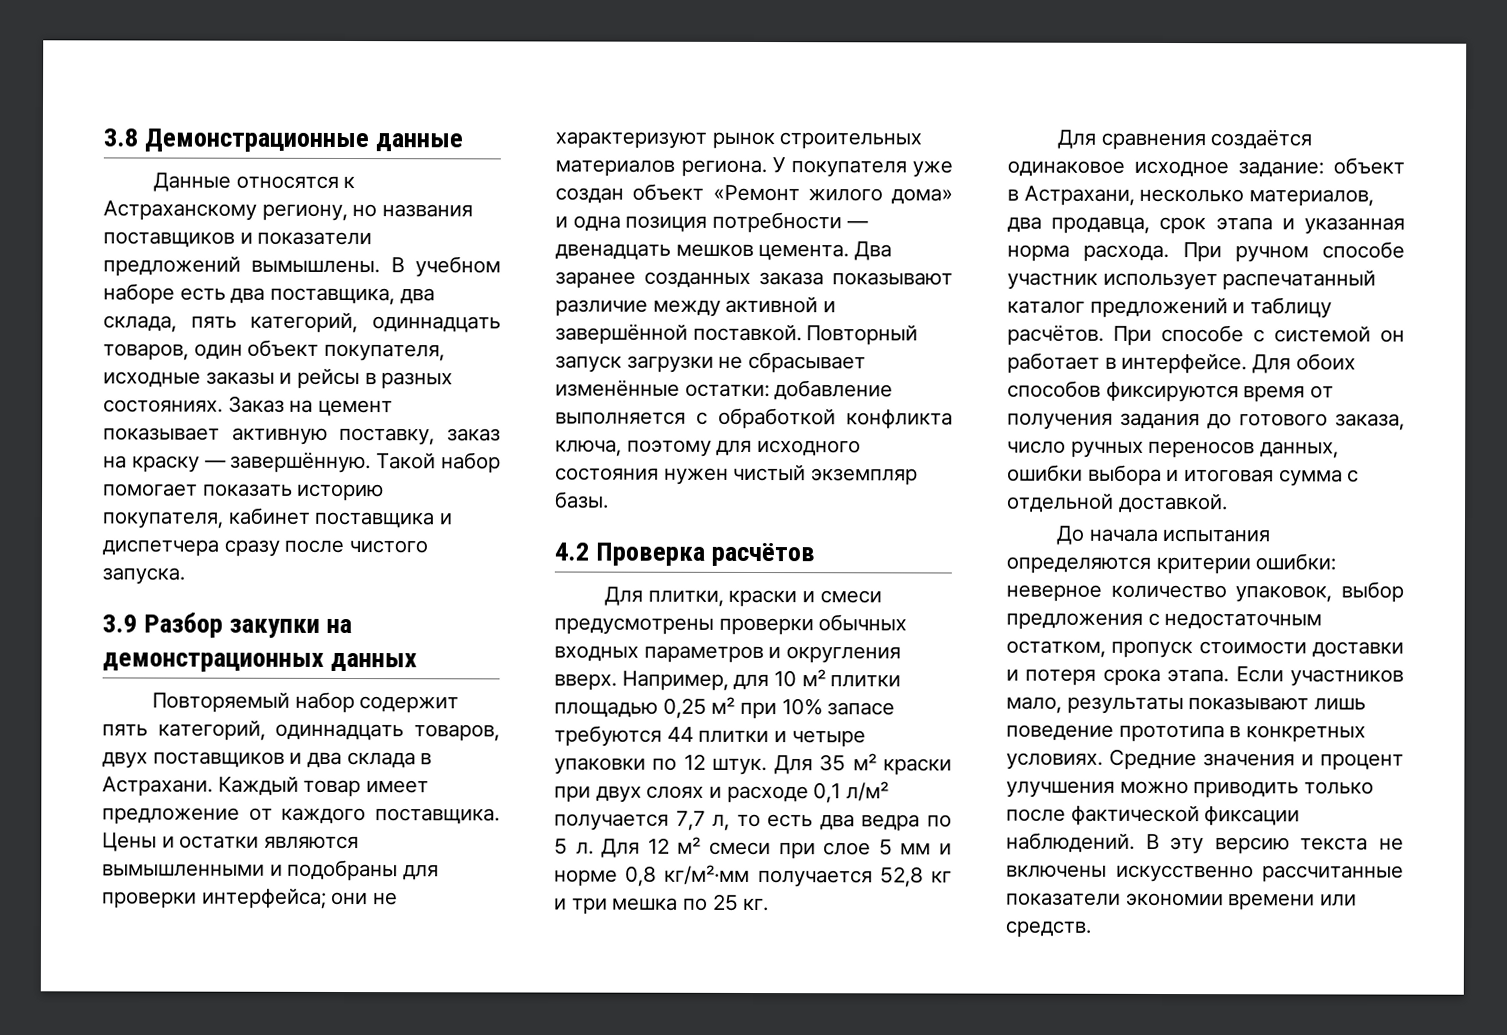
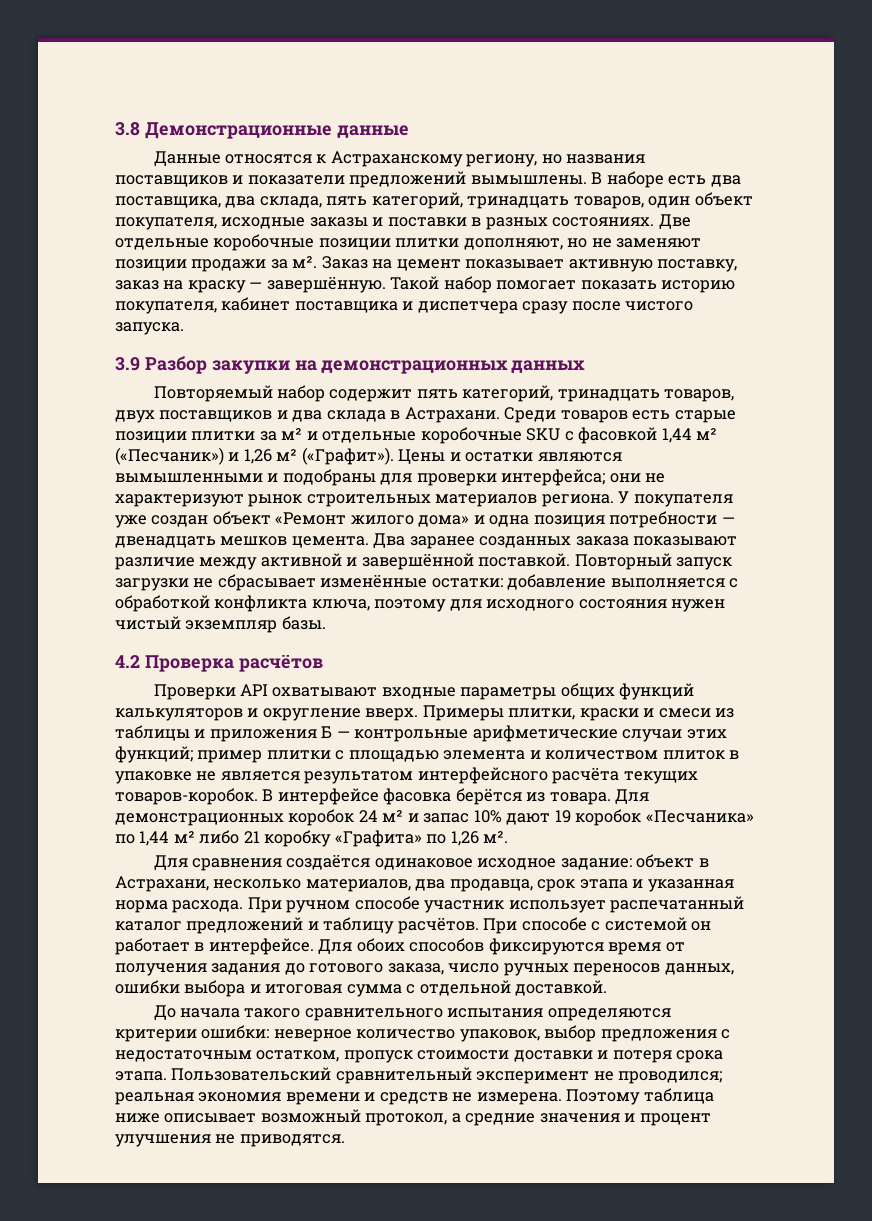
- В учебном наборе есть два поставщика, два склада, пять категорий, одиннадцать товаров, один объект покупателя, исходные заказы и рейсы в разных состояниях.
+ В наборе есть два поставщика, два склада, пять категорий, тринадцать товаров, один объект покупателя, исходные заказы и поставки в разных состояниях.
+ Две отдельные коробочные позиции плитки дополняют, но не заменяют позиции продажи за м².
- Повторяемый набор содержит пять категорий, одиннадцать товаров, двух поставщиков и два склада в Астрахани.
+ Повторяемый набор содержит пять категорий, тринадцать товаров, двух поставщиков и два склада в Астрахани.
- Каждый товар имеет предложение от каждого поставщика.
+ Среди товаров есть старые позиции плитки за м² и отдельные коробочные SKU с фасовкой 1,44 м² («Песчаник») и 1,26 м² («Графит»).
- Для плитки, краски и смеси предусмотрены проверки обычных входных параметров и округления вверх. Например, для 10 м² плитки площадью 0,25 м² при 10% запасе требуются 44 плитки и четыре упаковки по 12 штук. Для 35 м² краски при двух слоях и расходе 0,1 л/м² получается 7,7 л, то есть два ведра по 5 л. Для 12 м² смеси при слое 5 мм и норме 0,8 кг/м²·мм получается 52,8 кг и три мешка по 25 кг.
+ Проверки API охватывают входные параметры общих функций калькуляторов и округление вверх. Примеры плитки, краски и смеси из таблицы и приложения Б — контрольные арифметические случаи этих функций; пример плитки с площадью элемента и количеством плиток в упаковке не является результатом интерфейсного расчёта текущих товаров-коробок. В интерфейсе фасовка берётся из товара. Для демонстрационных коробок 24 м² и запас 10% дают 19 коробок «Песчаника» по 1,44 м² либо 21 коробку «Графита» по 1,26 м².
- До начала испытания определяются критерии ошибки: неверное количество упаковок, выбор предложения с недостаточным остатком, пропуск стоимости доставки и потеря срока этапа.
+ До начала такого сравнительного испытания определяются критерии ошибки: неверное количество упаковок, выбор предложения с недостаточным остатком, пропуск стоимости доставки и потеря срока этапа.
- Если участников мало, результаты показывают лишь поведение прототипа в конкретных условиях. Средние значения и процент улучшения можно приводить только после фактической фиксации наблюдений. В эту версию текста не включены искусственно рассчитанные показатели экономии времени или средств.
+ Пользовательский сравнительный эксперимент не проводился; реальная экономия времени и средств не измерена. Поэтому таблица ниже описывает возможный протокол, а средние значения и процент улучшения не приводятся.

